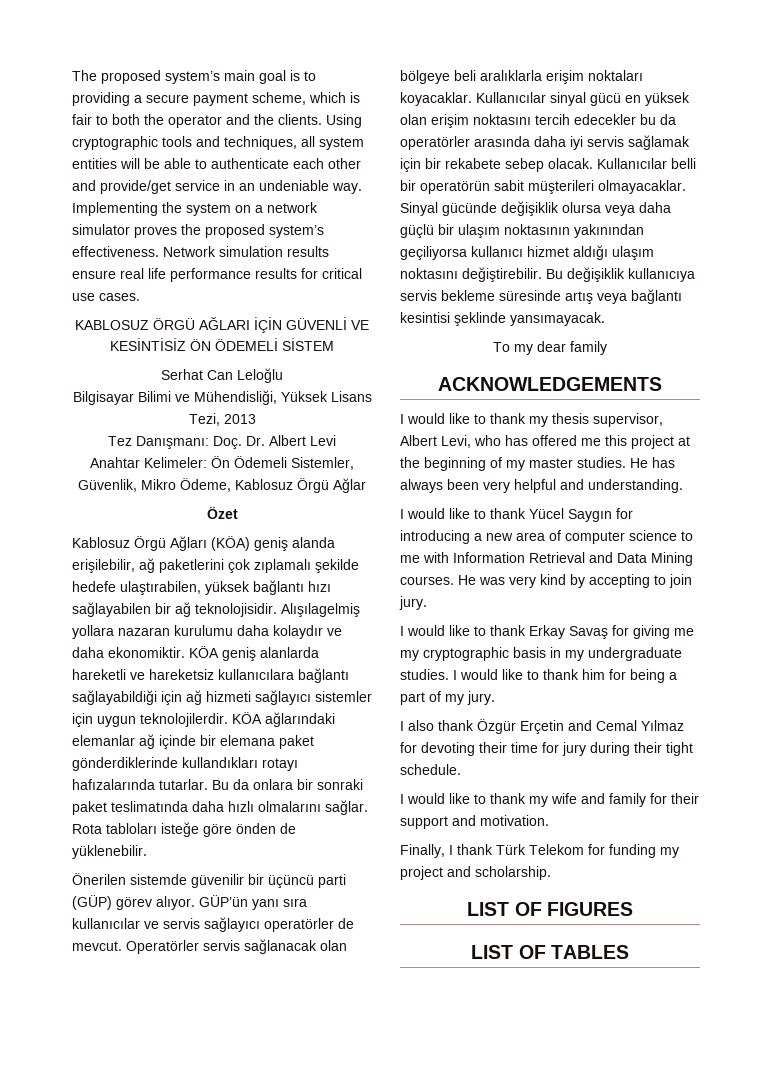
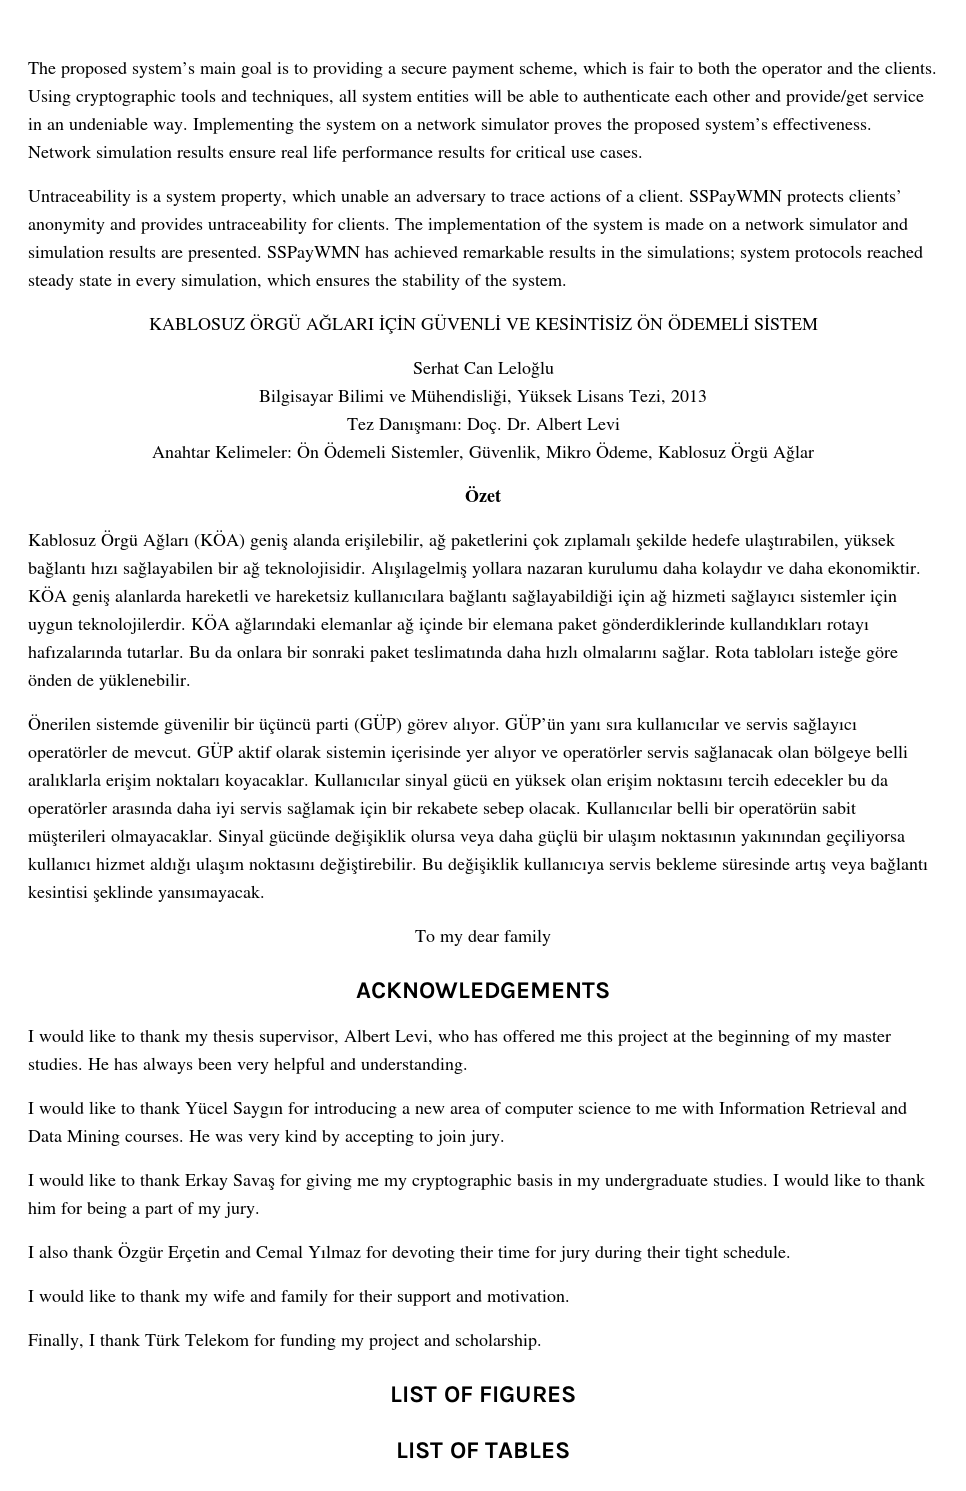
+ Untraceability is a system property, which unable an adversary to trace actions of a client. SSPayWMN protects clients’ anonymity and provides untraceability for clients. The implementation of the system is made on a network simulator and simulation results are presented. SSPayWMN has achieved remarkable results in the simulations; system protocols reached steady state in every simulation, which ensures the stability of the system.
- Operatörler servis sağlanacak olan bölgeye beli aralıklarla erişim noktaları koyacaklar.
+ GÜP aktif olarak sistemin içerisinde yer alıyor ve operatörler servis sağlanacak olan bölgeye belli aralıklarla erişim noktaları koyacaklar.

